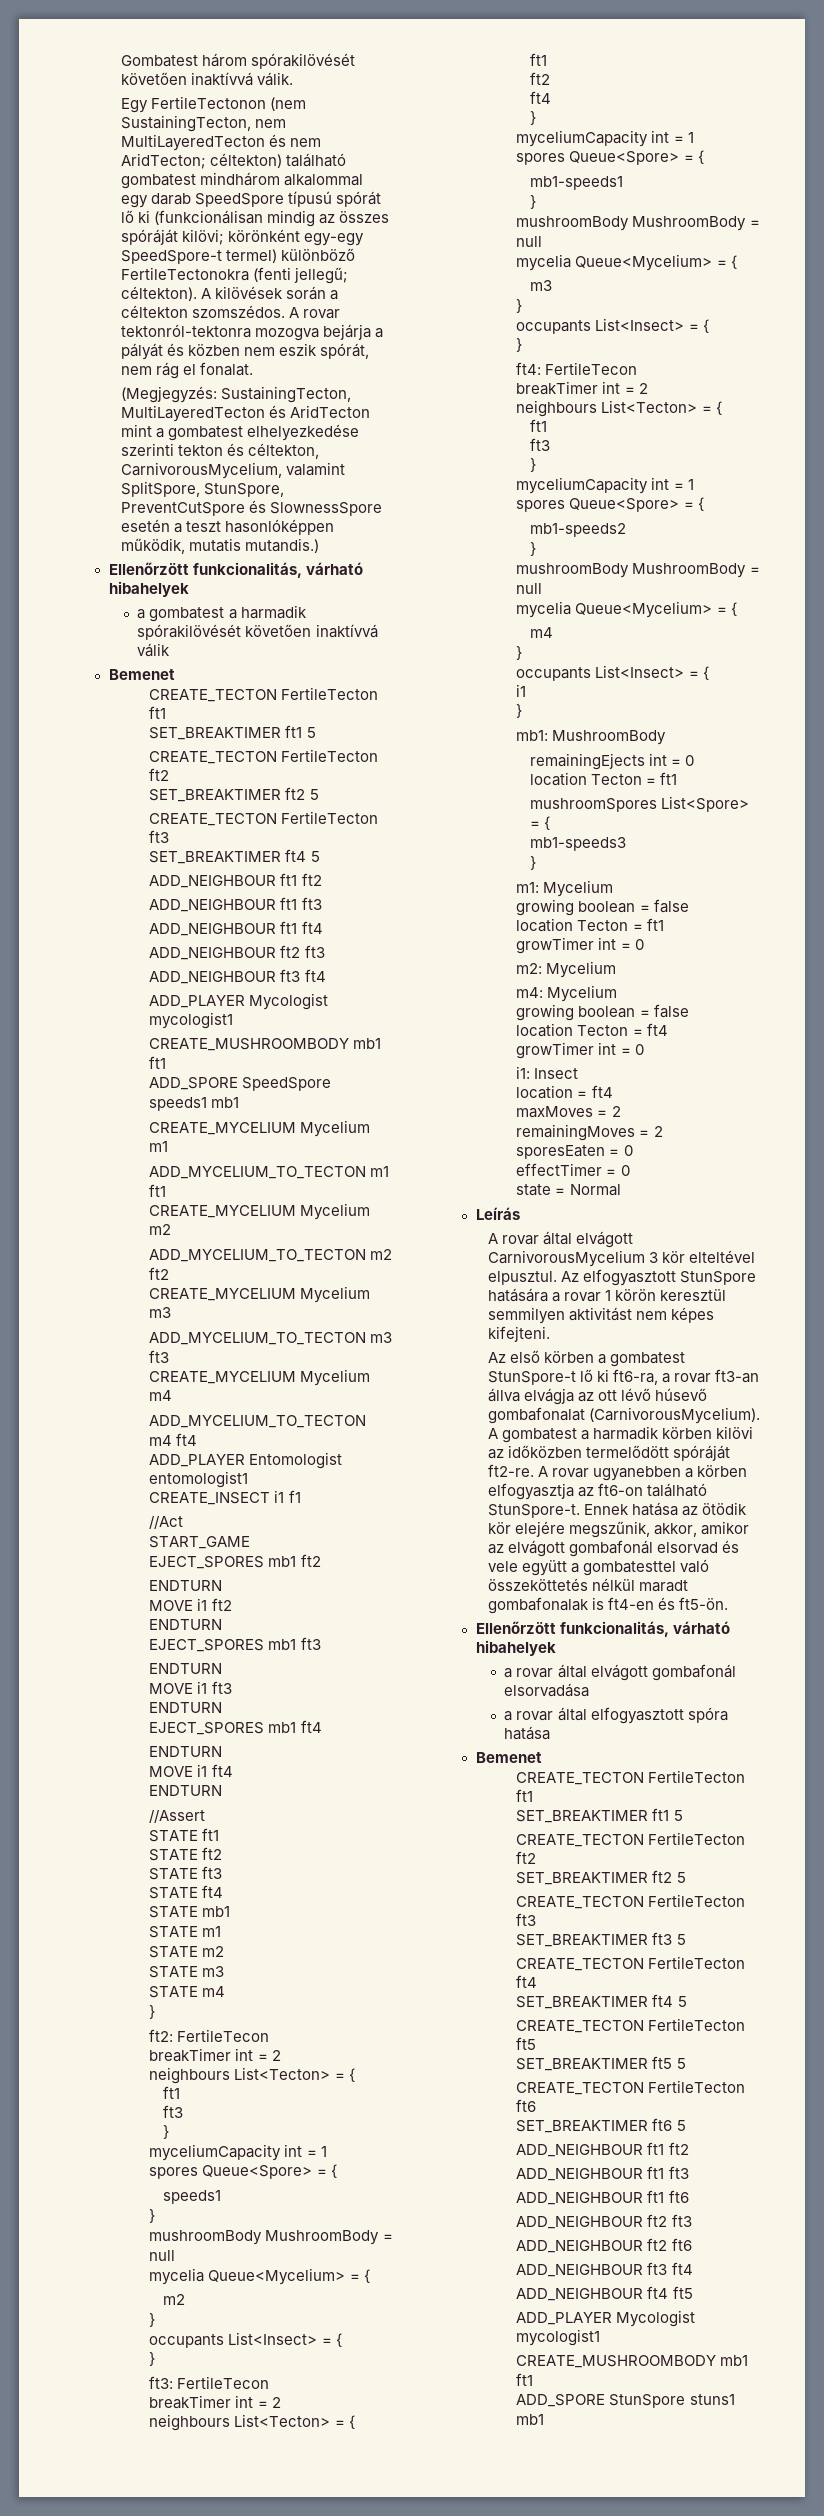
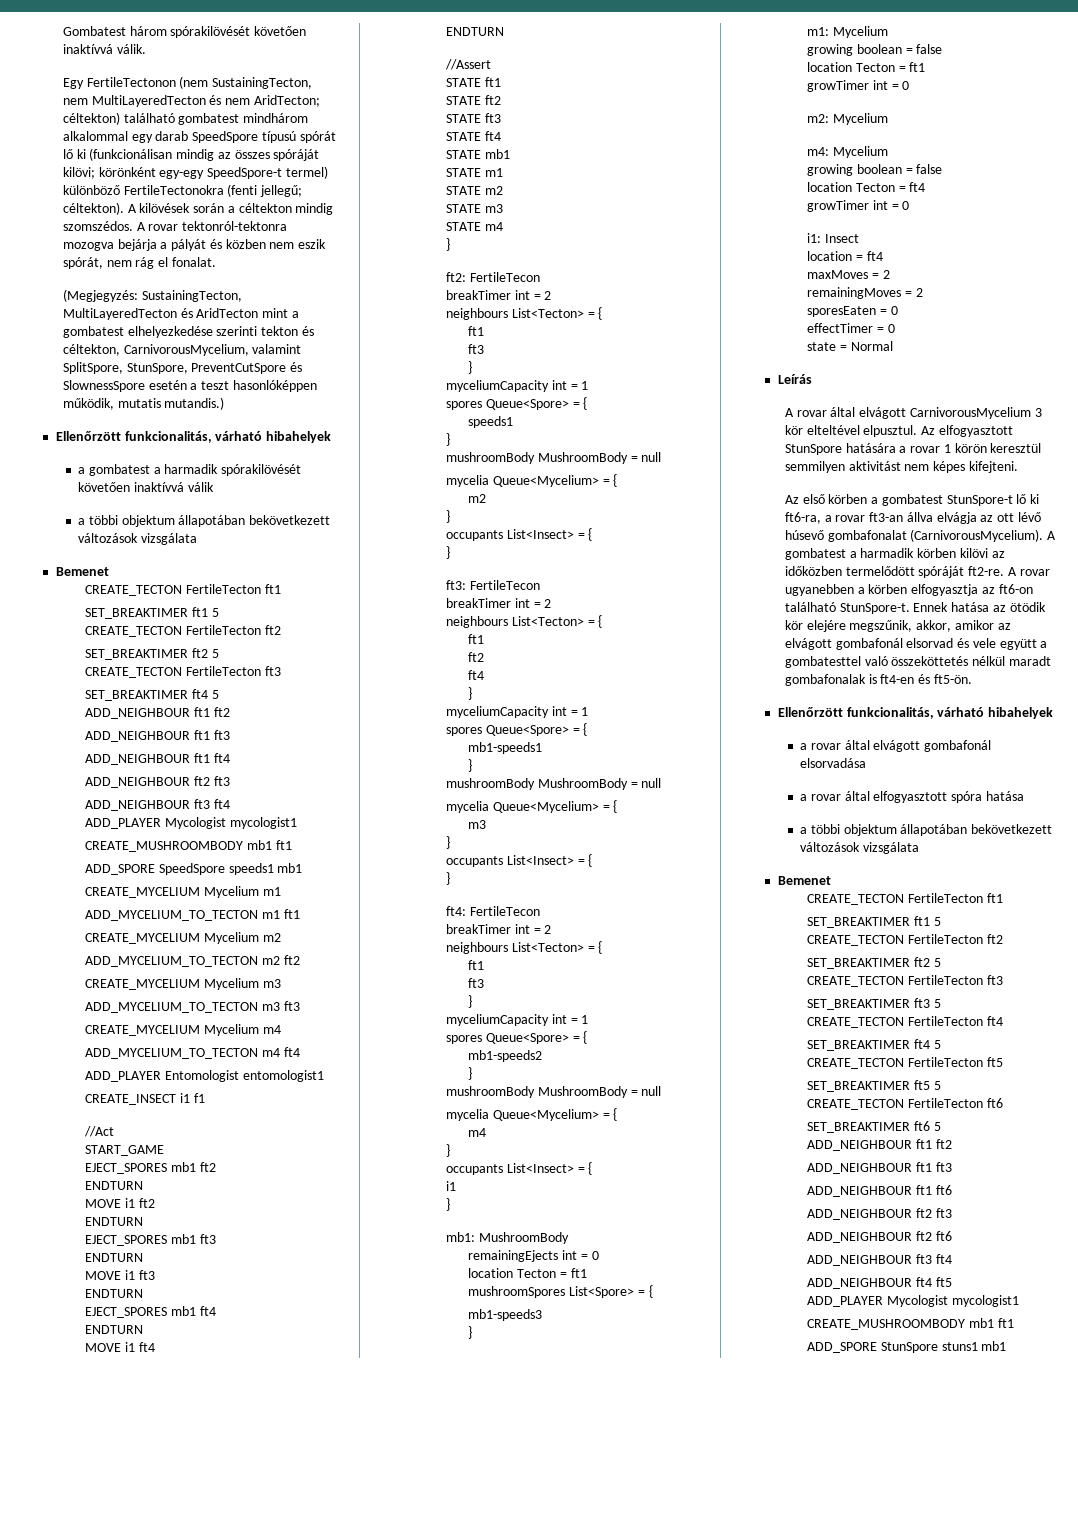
- A kilövések során a céltekton szomszédos.
+ A kilövések során a céltekton mindig szomszédos.
  a gombatest a harmadik spórakilövését követően inaktívvá válik
+ a többi objektum állapotában bekövetkezett változások vizsgálata
  a rovar által elfogyasztott spóra hatása
+ a többi objektum állapotában bekövetkezett változások vizsgálata

